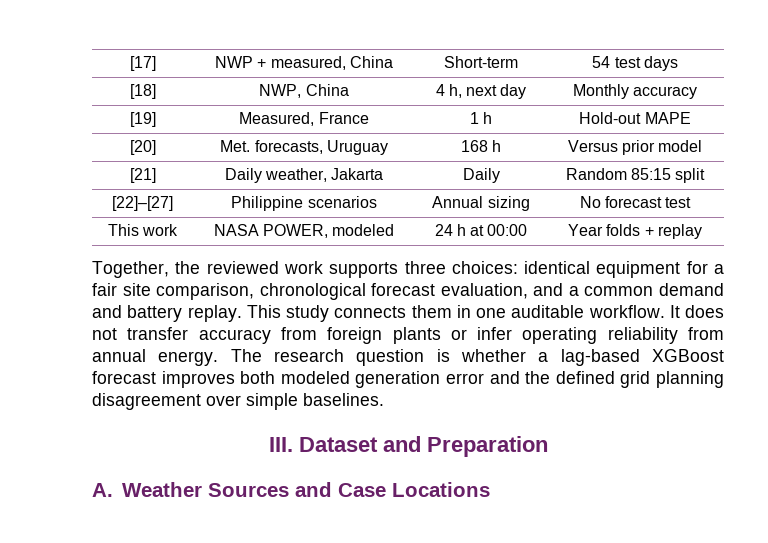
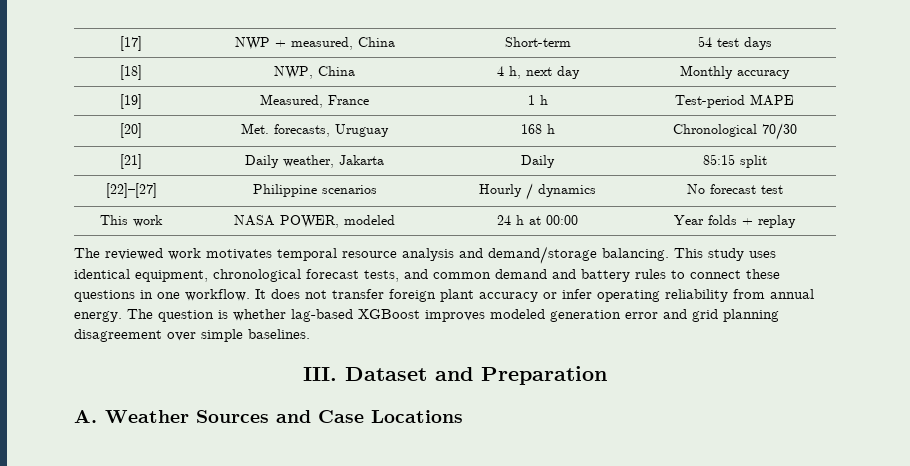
- [19] | Measured, France | 1 h | Hold-out MAPE
+ [19] | Measured, France | 1 h | Test-period MAPE
- [20] | Met. forecasts, Uruguay | 168 h | Versus prior model
+ [20] | Met. forecasts, Uruguay | 168 h | Chronological 70/30
- [21] | Daily weather, Jakarta | Daily | Random 85:15 split
+ [21] | Daily weather, Jakarta | Daily | 85:15 split
- [22]–[27] | Philippine scenarios | Annual sizing | No forecast test
+ [22]–[27] | Philippine scenarios | Hourly / dynamics | No forecast test
- Together, the reviewed work supports three choices: identical equipment for a fair site comparison, chronological forecast evaluation, and a common demand and battery replay. This study connects them in one auditable workflow.
+ The reviewed work motivates temporal resource analysis and demand/storage balancing. This study uses identical equipment, chronological forecast tests, and common demand and battery rules to connect these questions in one workflow.
- It does not transfer accuracy from foreign plants or infer operating reliability from annual energy.
+ It does not transfer foreign plant accuracy or infer operating reliability from annual energy.
- The research question is whether a lag-based XGBoost forecast improves both modeled generation error and the defined grid planning disagreement over simple baselines.
+ The question is whether lag-based XGBoost improves modeled generation error and grid planning disagreement over simple baselines.

